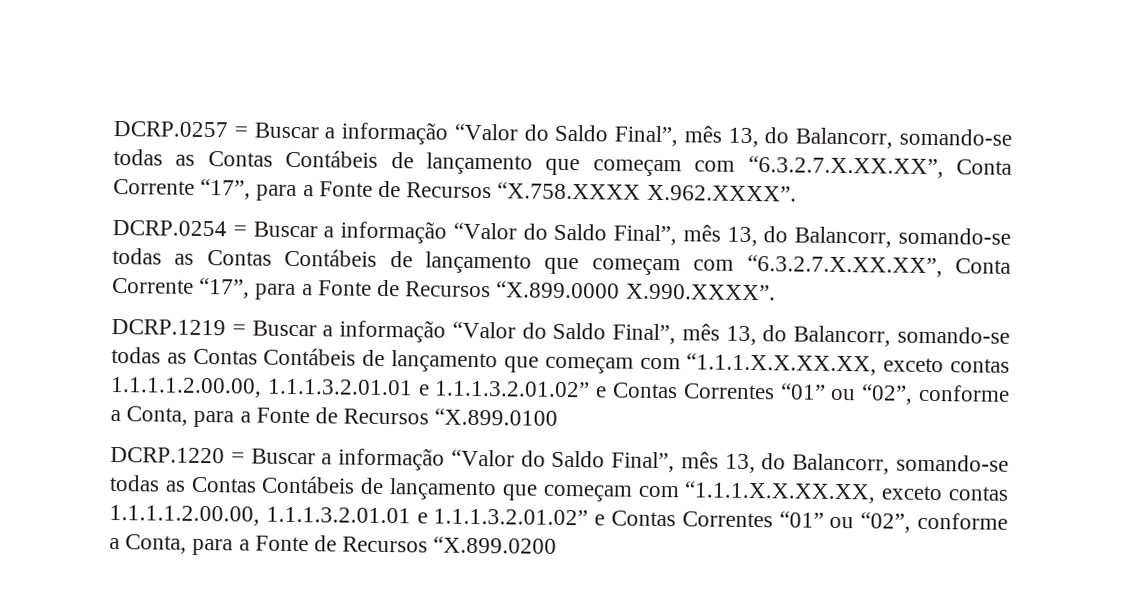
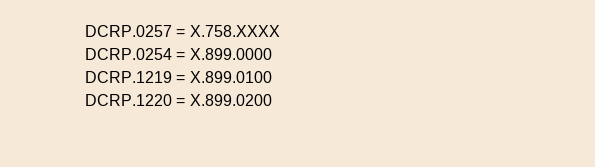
- DCRP.0257 = Buscar a informação “Valor do Saldo Final”, mês 13, do Balancorr, somando-se todas as Contas Contábeis de lançamento que começam com “6.3.2.7.X.XX.XX”, Conta Corrente “17”, para a Fonte de Recursos “X.758.XXXX X.962.XXXX”.
- DCRP.0254 = Buscar a informação “Valor do Saldo Final”, mês 13, do Balancorr, somando-se todas as Contas Contábeis de lançamento que começam com “6.3.2.7.X.XX.XX”, Conta Corrente “17”, para a Fonte de Recursos “X.899.0000 X.990.XXXX”.
- DCRP.1219 = Buscar a informação “Valor do Saldo Final”, mês 13, do Balancorr, somando-se todas as Contas Contábeis de lançamento que começam com “1.1.1.X.X.XX.XX, exceto contas 1.1.1.1.2.00.00, 1.1.1.3.2.01.01 e 1.1.1.3.2.01.02” e Contas Correntes “01” ou “02”, conforme a Conta, para a Fonte de Recursos “X.899.0100
- DCRP.1220 = Buscar a informação “Valor do Saldo Final”, mês 13, do Balancorr, somando-se todas as Contas Contábeis de lançamento que começam com “1.1.1.X.X.XX.XX, exceto contas 1.1.1.1.2.00.00, 1.1.1.3.2.01.01 e 1.1.1.3.2.01.02” e Contas Correntes “01” ou “02”, conforme a Conta, para a Fonte de Recursos “X.899.0200
+ DCRP.0257 = X.758.XXXX
+ DCRP.0254 = X.899.0000
+ DCRP.1219 = X.899.0100
+ DCRP.1220 = X.899.0200

